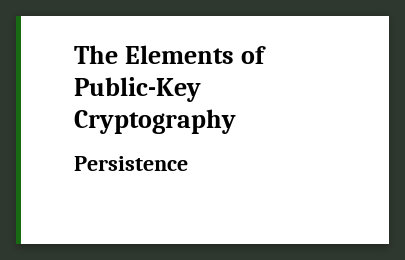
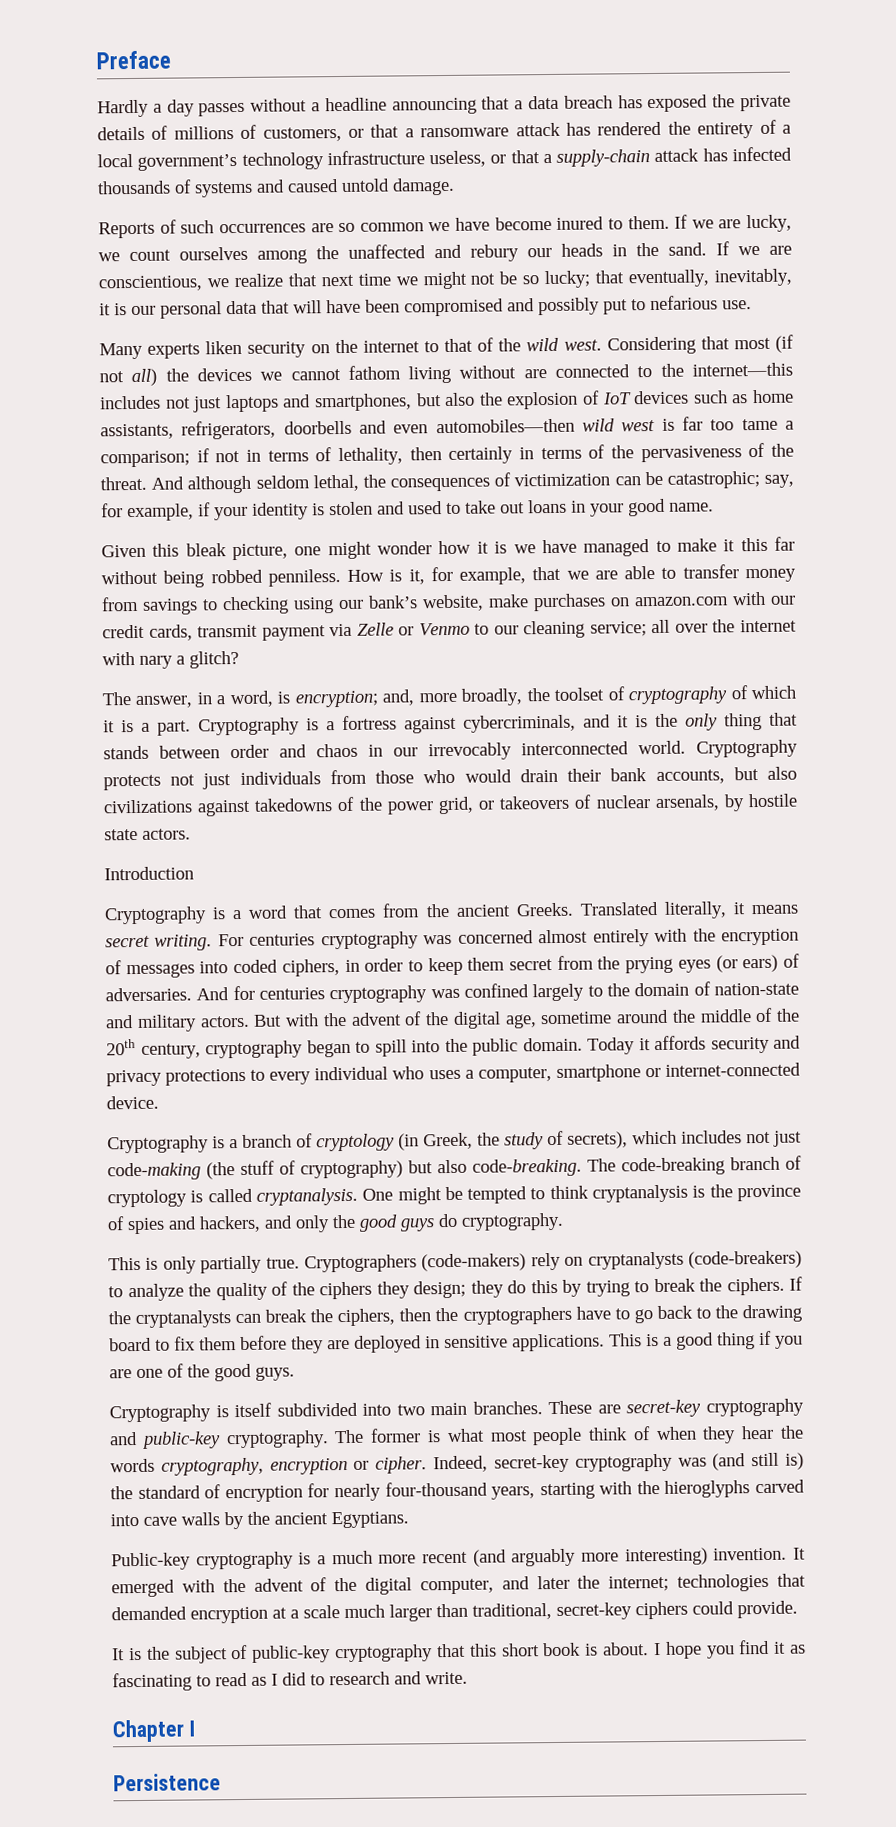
- The Elements of Public-Key Cryptography
+ Preface
+ Hardly a day passes without a headline announcing that a data breach has exposed the private details of millions of customers, or that a ransomware attack has rendered the entirety of a local government’s technology infrastructure useless, or that a supply-chain attack has infected thousands of systems and caused untold damage.
+ Reports of such occurrences are so common we have become inured to them. If we are lucky, we count ourselves among the unaffected and rebury our heads in the sand. If we are conscientious, we realize that next time we might not be so lucky; that eventually, inevitably, it is our personal data that will have been compromised and possibly put to nefarious use.
+ Many experts liken security on the internet to that of the wild west. Considering that most (if not all) the devices we cannot fathom living without are connected to the internet—this includes not just laptops and smartphones, but also the explosion of IoT devices such as home assistants, refrigerators, doorbells and even automobiles—then wild west is far too tame a comparison; if not in terms of lethality, then certainly in terms of the pervasiveness of the threat. And although seldom lethal, the consequences of victimization can be catastrophic; say, for example, if your identity is stolen and used to take out loans in your good name.
+ Given this bleak picture, one might wonder how it is we have managed to make it this far without being robbed penniless. How is it, for example, that we are able to transfer money from savings to checking using our bank’s website, make purchases on amazon.com with our credit cards, transmit payment via Zelle or Venmo to our cleaning service; all over the internet with nary a glitch?
+ The answer, in a word, is encryption; and, more broadly, the toolset of cryptography of which it is a part. Cryptography is a fortress against cybercriminals, and it is the only thing that stands between order and chaos in our irrevocably interconnected world. Cryptography protects not just individuals from those who would drain their bank accounts, but also civilizations against takedowns of the power grid, or takeovers of nuclear arsenals, by hostile state actors.
+ Introduction
+ Cryptography is a word that comes from the ancient Greeks. Translated literally, it means secret writing. For centuries cryptography was concerned almost entirely with the encryption of messages into coded ciphers, in order to keep them secret from the prying eyes (or ears) of adversaries. And for centuries cryptography was confined largely to the domain of nation-state and military actors. But with the advent of the digital age, sometime around the middle of the 20th century, cryptography began to spill into the public domain. Today it affords security and privacy protections to every individual who uses a computer, smartphone or internet-connected device.
+ Cryptography is a branch of cryptology (in Greek, the study of secrets), which includes not just code-making (the stuff of cryptography) but also code-breaking. The code-breaking branch of cryptology is called cryptanalysis. One might be tempted to think cryptanalysis is the province of spies and hackers, and only the good guys do cryptography.
+ This is only partially true. Cryptographers (code-makers) rely on cryptanalysts (code-breakers) to analyze the quality of the ciphers they design; they do this by trying to break the ciphers. If the cryptanalysts can break the ciphers, then the cryptographers have to go back to the drawing board to fix them before they are deployed in sensitive applications. This is a good thing if you are one of the good guys.
+ Cryptography is itself subdivided into two main branches. These are secret-key cryptography and public-key cryptography. The former is what most people think of when they hear the words cryptography, encryption or cipher. Indeed, secret-key cryptography was (and still is) the standard of encryption for nearly four-thousand years, starting with the hieroglyphs carved into cave walls by the ancient Egyptians.
+ Public-key cryptography is a much more recent (and arguably more interesting) invention. It emerged with the advent of the digital computer, and later the internet; technologies that demanded encryption at a scale much larger than traditional, secret-key ciphers could provide.
+ It is the subject of public-key cryptography that this short book is about. I hope you find it as fascinating to read as I did to research and write.
+ Chapter I

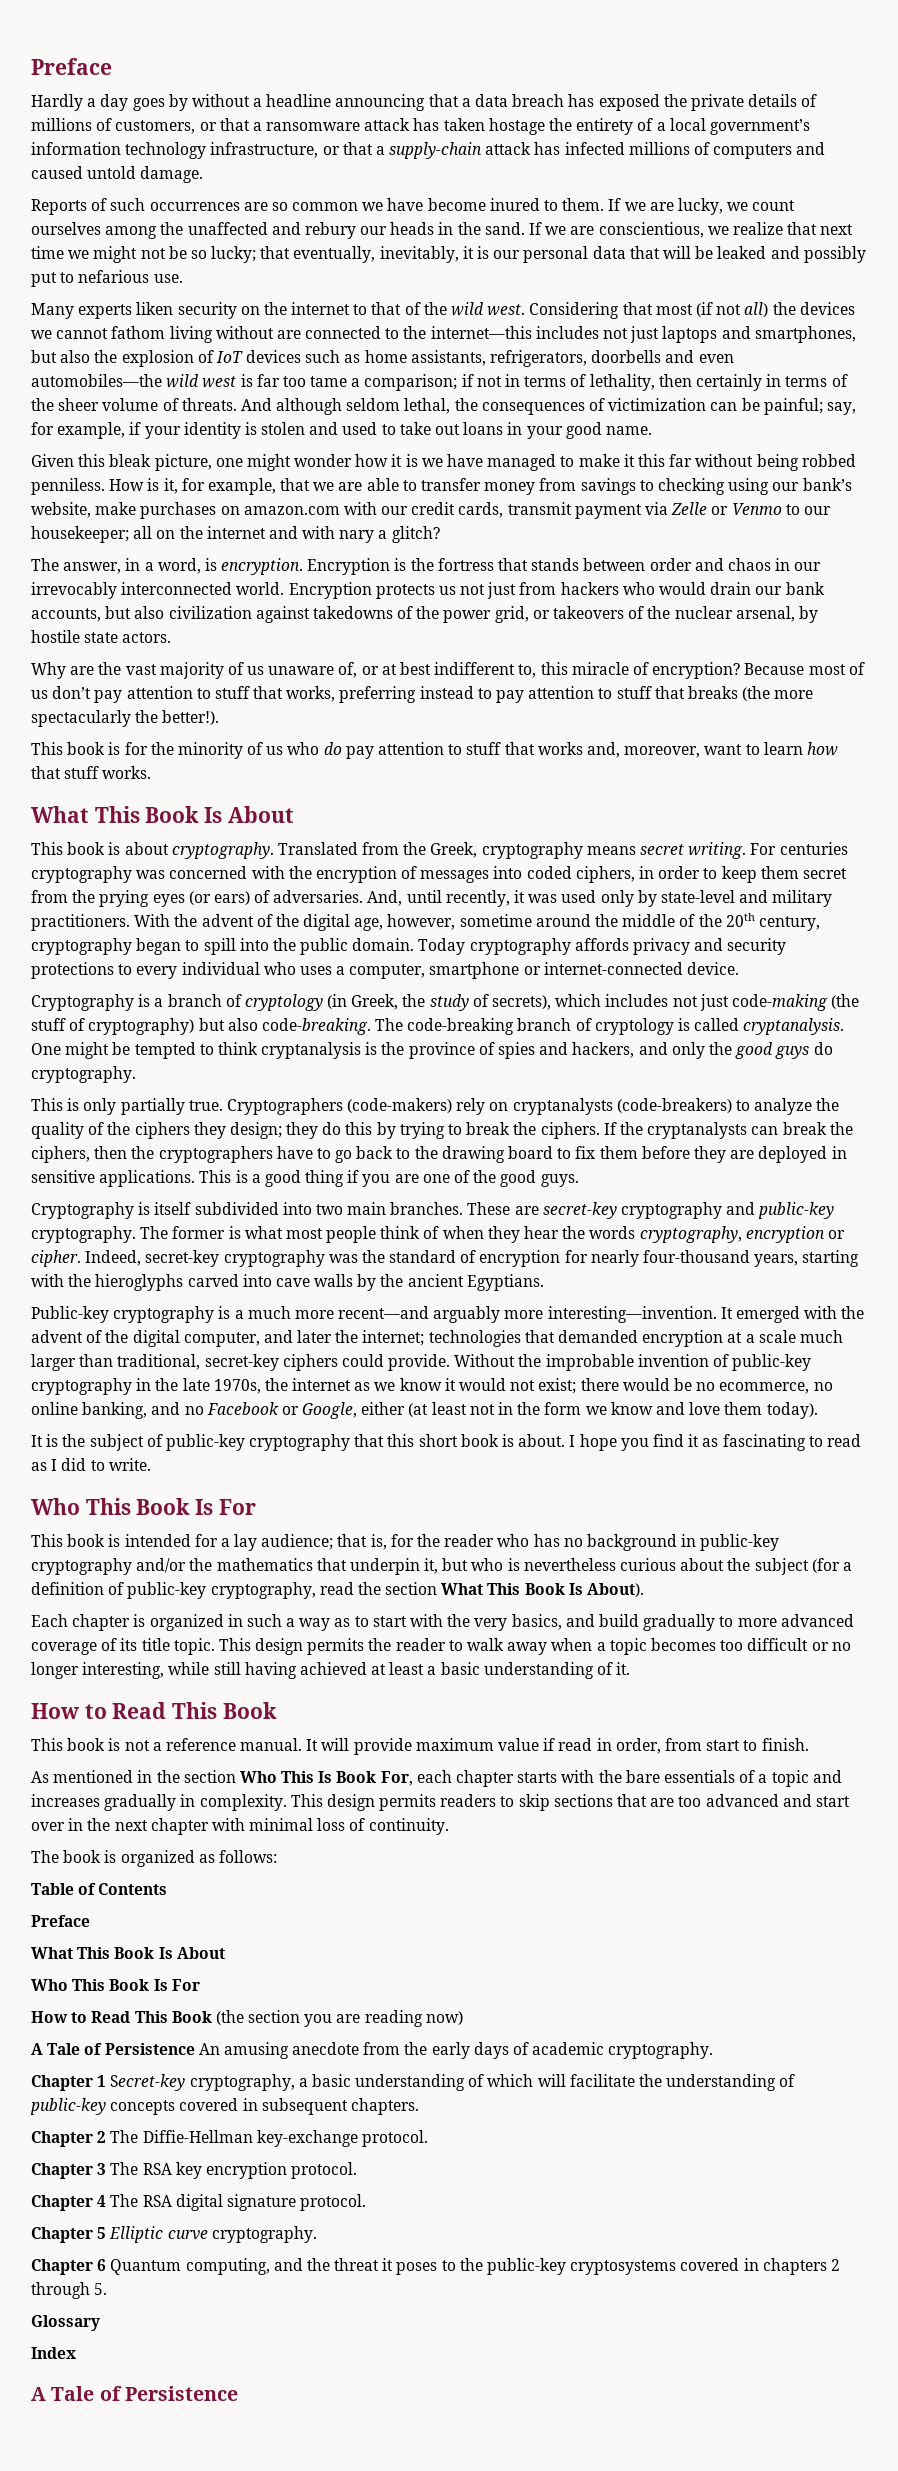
- Hardly a day passes without a headline announcing that a data breach has exposed the private details of millions of customers, or that a ransomware attack has rendered the entirety of a local government’s technology infrastructure useless, or that a supply-chain attack has infected thousands of systems and caused untold damage.
+ Hardly a day goes by without a headline announcing that a data breach has exposed the private details of millions of customers, or that a ransomware attack has taken hostage the entirety of a local government’s information technology infrastructure, or that a supply-chain attack has infected millions of computers and caused untold damage.
- If we are conscientious, we realize that next time we might not be so lucky; that eventually, inevitably, it is our personal data that will have been compromised and possibly put to nefarious use.
+ If we are conscientious, we realize that next time we might not be so lucky; that eventually, inevitably, it is our personal data that will be leaked and possibly put to nefarious use.
- Considering that most (if not all) the devices we cannot fathom living without are connected to the internet—this includes not just laptops and smartphones, but also the explosion of IoT devices such as home assistants, refrigerators, doorbells and even automobiles—then wild west is far too tame a comparison; if not in terms of lethality, then certainly in terms of the pervasiveness of the threat.
+ Considering that most (if not all) the devices we cannot fathom living without are connected to the internet—this includes not just laptops and smartphones, but also the explosion of IoT devices such as home assistants, refrigerators, doorbells and even automobiles—the wild west is far too tame a comparison; if not in terms of lethality, then certainly in terms of the sheer volume of threats.
- And although seldom lethal, the consequences of victimization can be catastrophic; say, for example, if your identity is stolen and used to take out loans in your good name.
+ And although seldom lethal, the consequences of victimization can be painful; say, for example, if your identity is stolen and used to take out loans in your good name.
- How is it, for example, that we are able to transfer money from savings to checking using our bank’s website, make purchases on amazon.com with our credit cards, transmit payment via Zelle or Venmo to our cleaning service; all over the internet with nary a glitch?
+ How is it, for example, that we are able to transfer money from savings to checking using our bank’s website, make purchases on amazon.com with our credit cards, transmit payment via Zelle or Venmo to our housekeeper; all on the internet and with nary a glitch?
- The answer, in a word, is encryption; and, more broadly, the toolset of cryptography of which it is a part. Cryptography is a fortress against cybercriminals, and it is the only thing that stands between order and chaos in our irrevocably interconnected world.
+ The answer, in a word, is encryption. Encryption is the fortress that stands between order and chaos in our irrevocably interconnected world.
- Cryptography protects not just individuals from those who would drain their bank accounts, but also civilizations against takedowns of the power grid, or takeovers of nuclear arsenals, by hostile state actors.
+ Encryption protects us not just from hackers who would drain our bank accounts, but also civilization against takedowns of the power grid, or takeovers of the nuclear arsenal, by hostile state actors.
- Introduction
- Cryptography is a word that comes from the ancient Greeks. Translated literally, it means secret writing.
+ Why are the vast majority of us unaware of, or at best indifferent to, this miracle of encryption? Because most of us don’t pay attention to stuff that works, preferring instead to pay attention to stuff that breaks (the more spectacularly the better!).
+ This book is for the minority of us who do pay attention to stuff that works and, moreover, want to learn how that stuff works.
+ What This Book Is About
+ This book is about cryptography. Translated from the Greek, cryptography means secret writing.
- For centuries cryptography was concerned almost entirely with the encryption of messages into coded ciphers, in order to keep them secret from the prying eyes (or ears) of adversaries.
+ For centuries cryptography was concerned with the encryption of messages into coded ciphers, in order to keep them secret from the prying eyes (or ears) of adversaries.
- And for centuries cryptography was confined largely to the domain of nation-state and military actors. But with the advent of the digital age, sometime around the middle of the 20th century, cryptography began to spill into the public domain.
+ And, until recently, it was used only by state-level and military practitioners. With the advent of the digital age, however, sometime around the middle of the 20th century, cryptography began to spill into the public domain.
- Today it affords security and privacy protections to every individual who uses a computer, smartphone or internet-connected device.
+ Today cryptography affords privacy and security protections to every individual who uses a computer, smartphone or internet-connected device.
- Indeed, secret-key cryptography was (and still is) the standard of encryption for nearly four-thousand years, starting with the hieroglyphs carved into cave walls by the ancient Egyptians.
+ Indeed, secret-key cryptography was the standard of encryption for nearly four-thousand years, starting with the hieroglyphs carved into cave walls by the ancient Egyptians.
- Public-key cryptography is a much more recent (and arguably more interesting) invention.
+ Public-key cryptography is a much more recent—and arguably more interesting—invention.
+ Without the improbable invention of public-key cryptography in the late 1970s, the internet as we know it would not exist; there would be no ecommerce, no online banking, and no Facebook or Google, either (at least not in the form we know and love them today).
- I hope you find it as fascinating to read as I did to research and write.
- Chapter I
- Persistence
+ I hope you find it as fascinating to read as I did to write.
+ Who This Book Is For
+ This book is intended for a lay audience; that is, for the reader who has no background in public-key cryptography and/or the mathematics that underpin it, but who is nevertheless curious about the subject (for a definition of public-key cryptography, read the section What This Book Is About).
+ Each chapter is organized in such a way as to start with the very basics, and build gradually to more advanced coverage of its title topic. This design permits the reader to walk away when a topic becomes too difficult or no longer interesting, while still having achieved at least a basic understanding of it.
+ How to Read This Book
+ This book is not a reference manual. It will provide maximum value if read in order, from start to finish.
+ As mentioned in the section Who This Is Book For, each chapter starts with the bare essentials of a topic and increases gradually in complexity. This design permits readers to skip sections that are too advanced and start over in the next chapter with minimal loss of continuity.
+ The book is organized as follows:
+ Table of Contents
+ Preface
+ What This Book Is About
+ Who This Book Is For
+ How to Read This Book (the section you are reading now)
+ A Tale of Persistence An amusing anecdote from the early days of academic cryptography.
+ Chapter 1 Secret-key cryptography, a basic understanding of which will facilitate the understanding of public-key concepts covered in subsequent chapters.
+ Chapter 2 The Diffie-Hellman key-exchange protocol.
+ Chapter 3 The RSA key encryption protocol.
+ Chapter 4 The RSA digital signature protocol.
+ Chapter 5 Elliptic curve cryptography.
+ Chapter 6 Quantum computing, and the threat it poses to the public-key cryptosystems covered in chapters 2 through 5.
+ Glossary
+ Index
+ A Tale of Persistence

